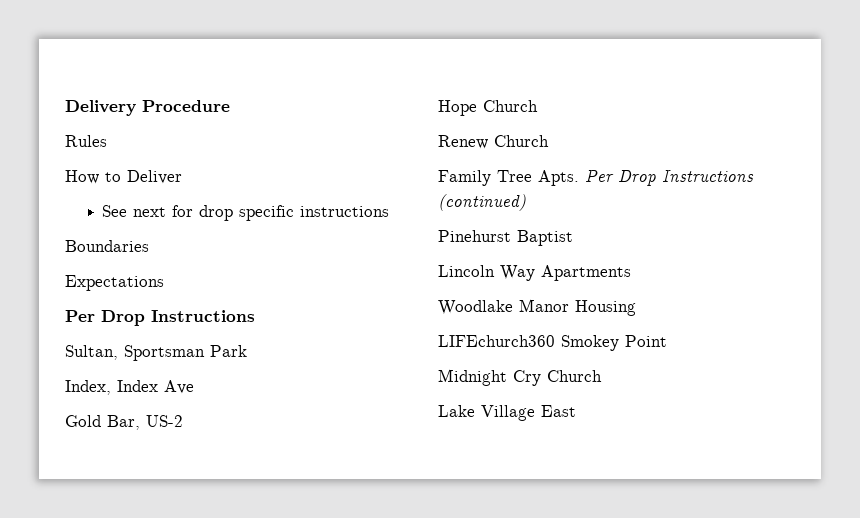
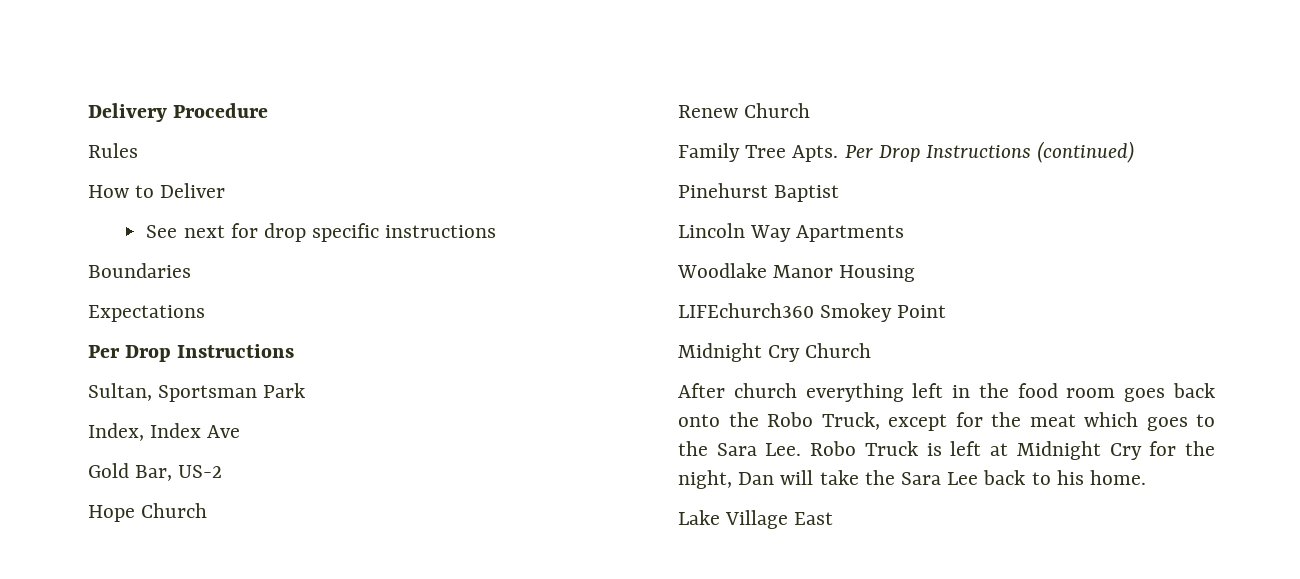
+ After church everything left in the food room goes back onto the Robo Truck, except for the meat which goes to the Sara Lee. Robo Truck is left at Midnight Cry for the night, Dan will take the Sara Lee back to his home.

